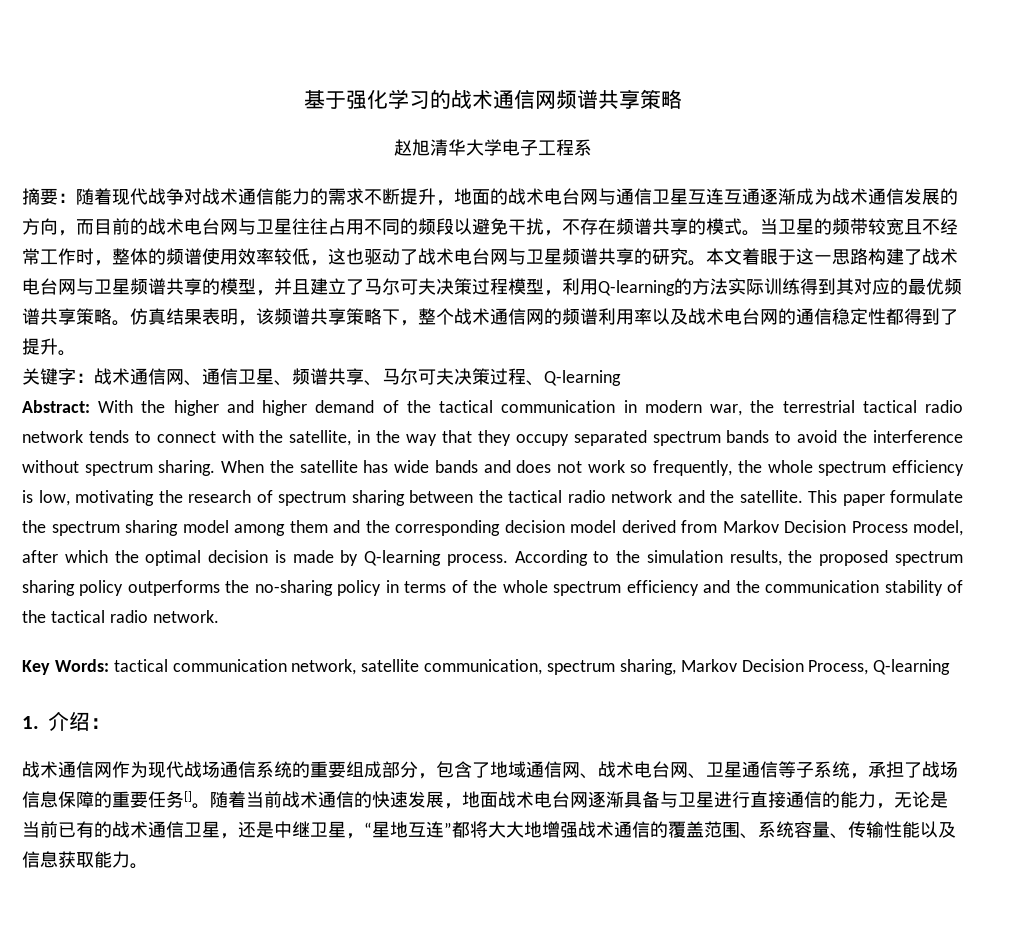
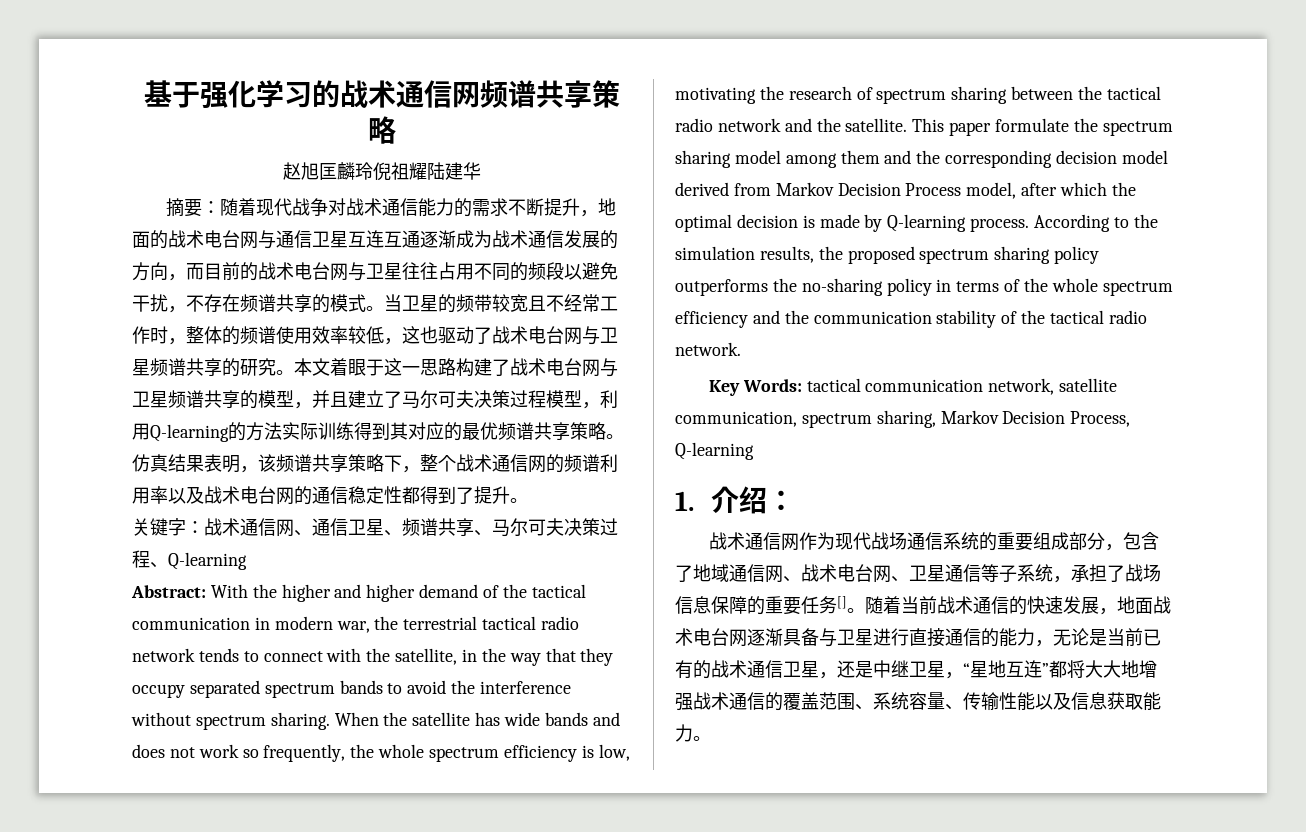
- 赵旭清华大学电子工程系
+ 赵旭匡麟玲倪祖耀陆建华

